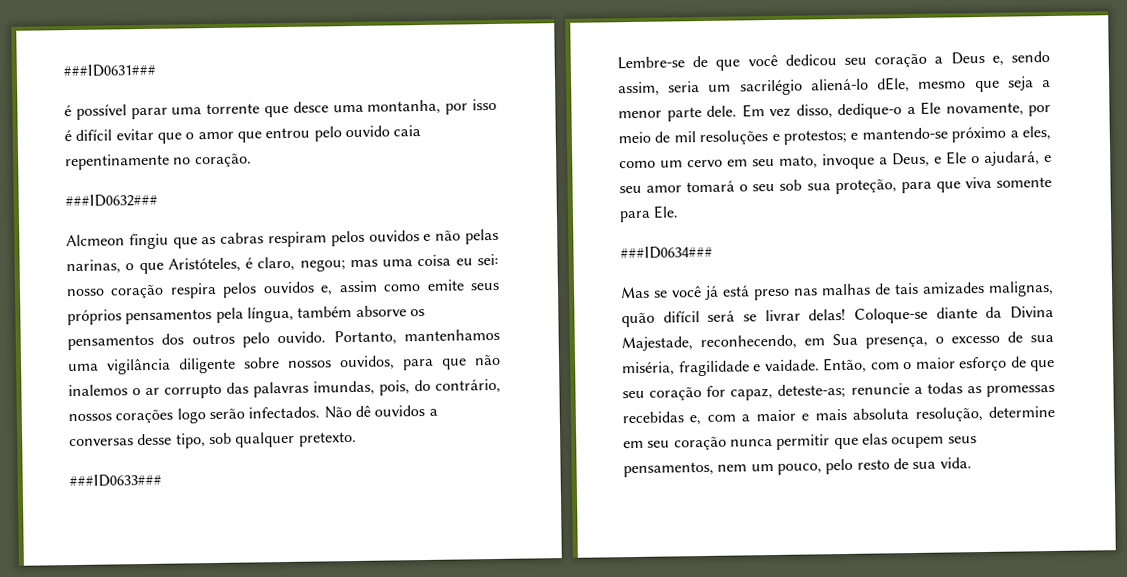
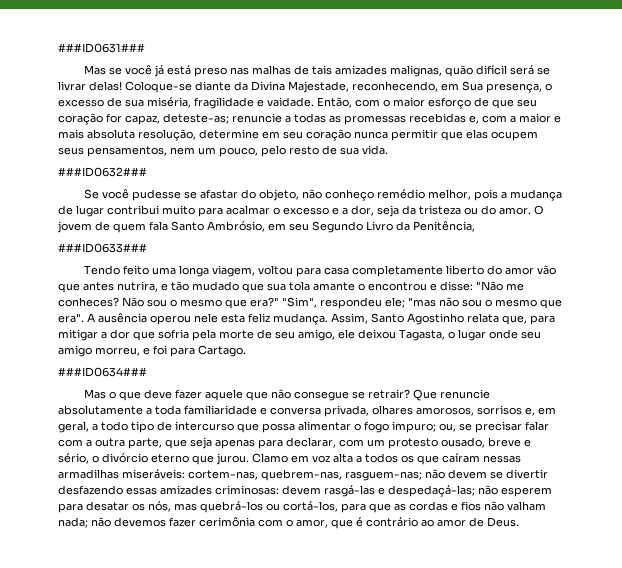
- é possível parar uma torrente que desce uma montanha, por isso é difícil evitar que o amor que entrou pelo ouvido caia repentinamente no coração.
- ###ID0632###
- Alcmeon fingiu que as cabras respiram pelos ouvidos e não pelas narinas, o que Aristóteles, é claro, negou; mas uma coisa eu sei: nosso coração respira pelos ouvidos e, assim como emite seus próprios pensamentos pela língua, também absorve os pensamentos dos outros pelo ouvido. Portanto, mantenhamos uma vigilância diligente sobre nossos ouvidos, para que não inalemos o ar corrupto das palavras imundas, pois, do contrário, nossos corações logo serão infectados. Não dê ouvidos a conversas desse tipo, sob qualquer pretexto.
- ###ID0633###
- Lembre-se de que você dedicou seu coração a Deus e, sendo assim, seria um sacrilégio aliená-lo dEle, mesmo que seja a menor parte dele. Em vez disso, dedique-o a Ele novamente, por meio de mil resoluções e protestos; e mantendo-se próximo a eles, como um cervo em seu mato, invoque a Deus, e Ele o ajudará, e seu amor tomará o seu sob sua proteção, para que viva somente para Ele.
- ###ID0634###
+ ###ID0632###
+ Se você pudesse se afastar do objeto, não conheço remédio melhor, pois a mudança de lugar contribui muito para acalmar o excesso e a dor, seja da tristeza ou do amor. O jovem de quem fala Santo Ambrósio, em seu Segundo Livro da Penitência,
+ ###ID0633###
+ Tendo feito uma longa viagem, voltou para casa completamente liberto do amor vão que antes nutrira, e tão mudado que sua tola amante o encontrou e disse: "Não me conheces? Não sou o mesmo que era?" "Sim", respondeu ele; "mas não sou o mesmo que era". A ausência operou nele esta feliz mudança. Assim, Santo Agostinho relata que, para mitigar a dor que sofria pela morte de seu amigo, ele deixou Tagasta, o lugar onde seu amigo morreu, e foi para Cartago.
+ ###ID0634###
+ Mas o que deve fazer aquele que não consegue se retrair? Que renuncie absolutamente a toda familiaridade e conversa privada, olhares amorosos, sorrisos e, em geral, a todo tipo de intercurso que possa alimentar o fogo impuro; ou, se precisar falar com a outra parte, que seja apenas para declarar, com um protesto ousado, breve e sério, o divórcio eterno que jurou. Clamo em voz alta a todos os que caíram nessas armadilhas miseráveis: cortem-nas, quebrem-nas, rasguem-nas; não devem se divertir desfazendo essas amizades criminosas: devem rasgá-las e despedaçá-las; não esperem para desatar os nós, mas quebrá-los ou cortá-los, para que as cordas e fios não valham nada; não devemos fazer cerimônia com o amor, que é contrário ao amor de Deus.

